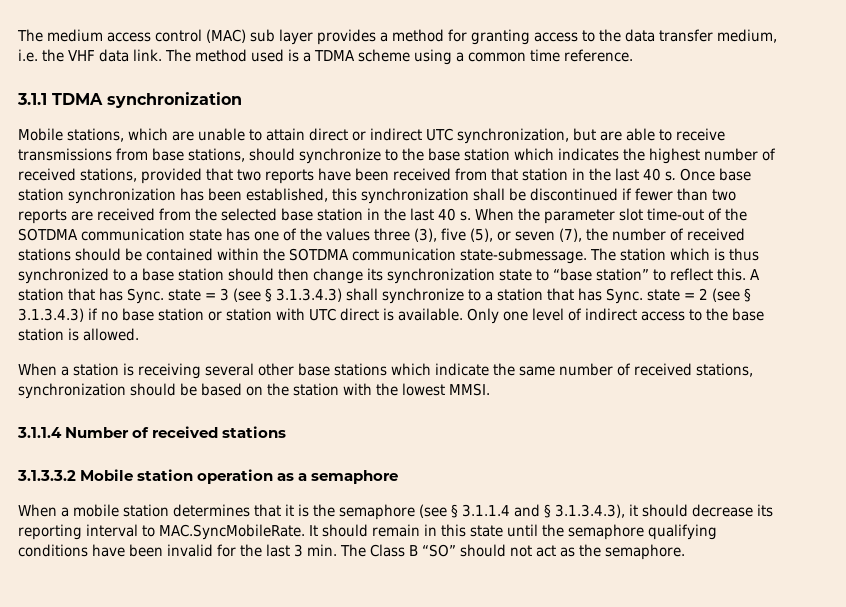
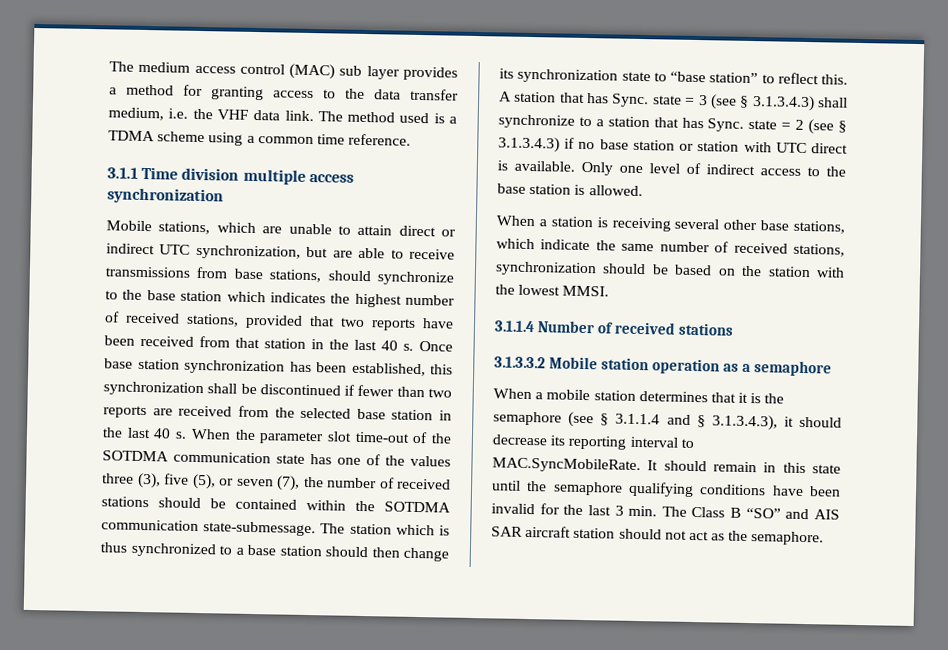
- 3.1.1 TDMA synchronization
+ 3.1.1 Time division multiple access synchronization
- When a station is receiving several other base stations which indicate the same number of received stations, synchronization should be based on the station with the lowest MMSI.
+ When a station is receiving several other base stations, which indicate the same number of received stations, synchronization should be based on the station with the lowest MMSI.
- When a mobile station determines that it is the semaphore (see § 3.1.1.4 and § 3.1.3.4.3), it should decrease its reporting interval to MAC.SyncMobileRate. It should remain in this state until the semaphore qualifying conditions have been invalid for the last 3 min. The Class B “SO” should not act as the semaphore.
+ When a mobile station determines that it is the semaphore (see § 3.1.1.4 and § 3.1.3.4.3), it should decrease its reporting interval to MAC.SyncMobileRate. It should remain in this state until the semaphore qualifying conditions have been invalid for the last 3 min. The Class B “SO” and AIS SAR aircraft station should not act as the semaphore.

